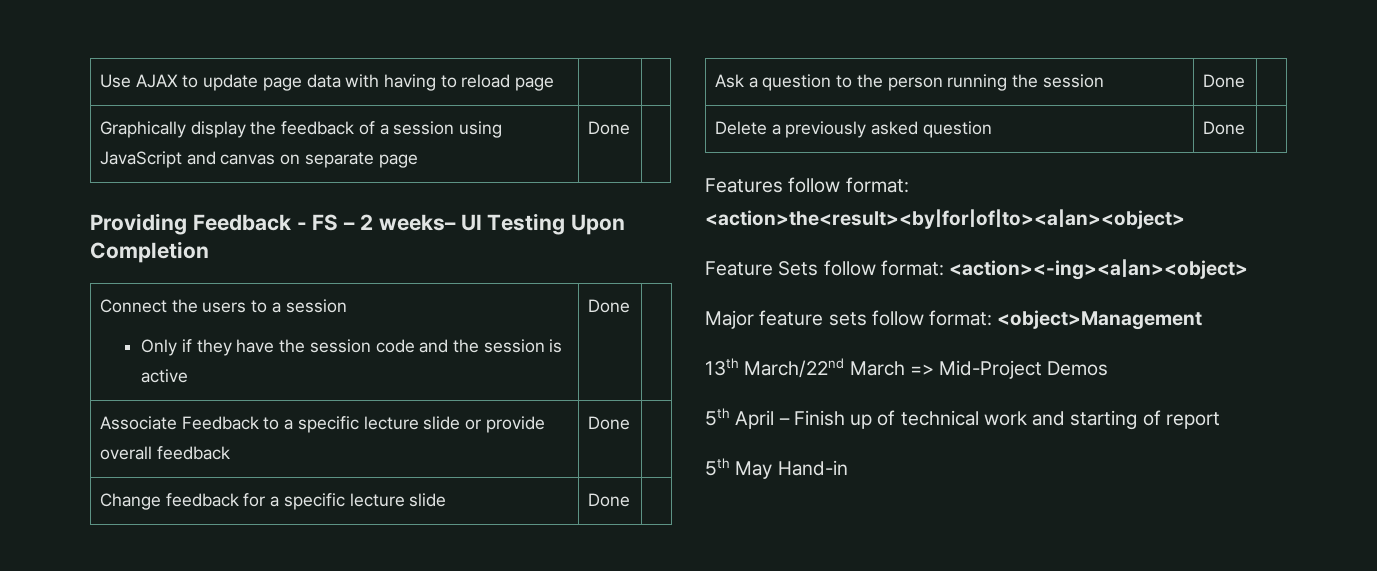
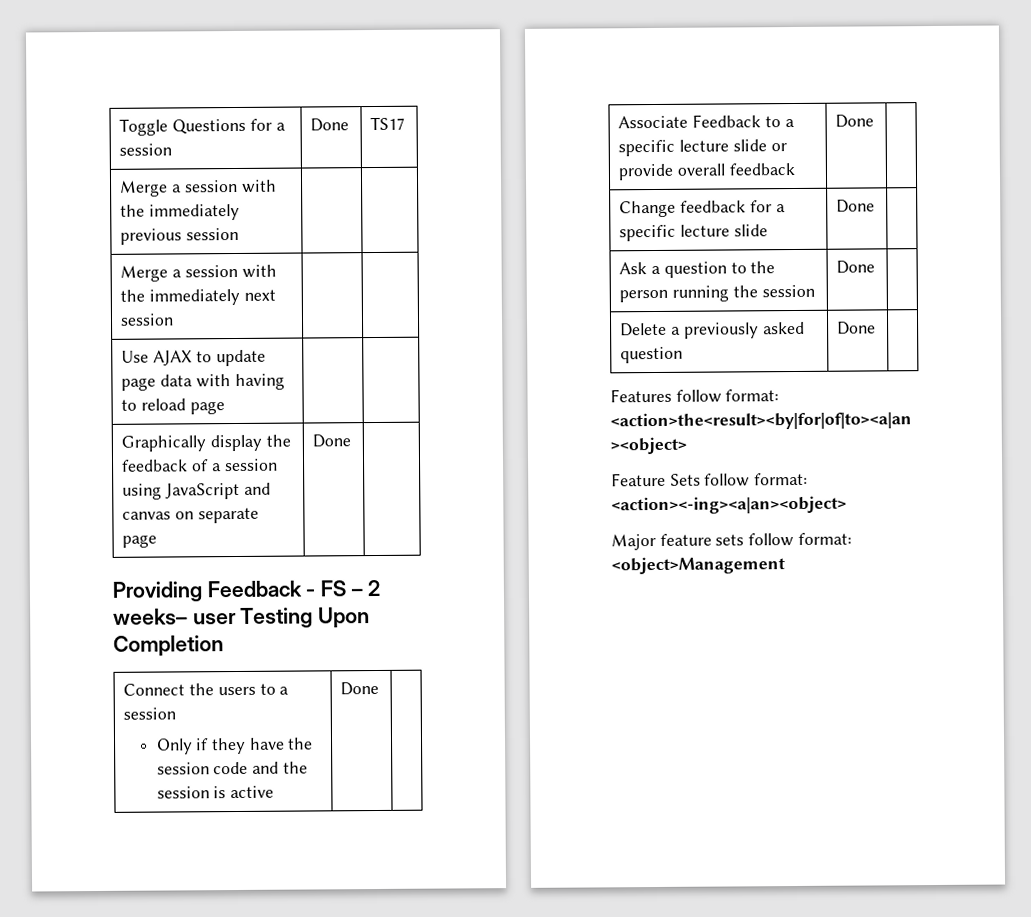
+ Toggle Questions for a session | Done | TS17
+ Merge a session with the immediately previous session | |
+ Merge a session with the immediately next session | |
- Providing Feedback - FS – 2 weeks– UI Testing Upon Completion
+ Providing Feedback - FS – 2 weeks– user Testing Upon Completion
- 13th March/22nd March => Mid-Project Demos
- 5th April – Finish up of technical work and starting of report
- 5th May Hand-in

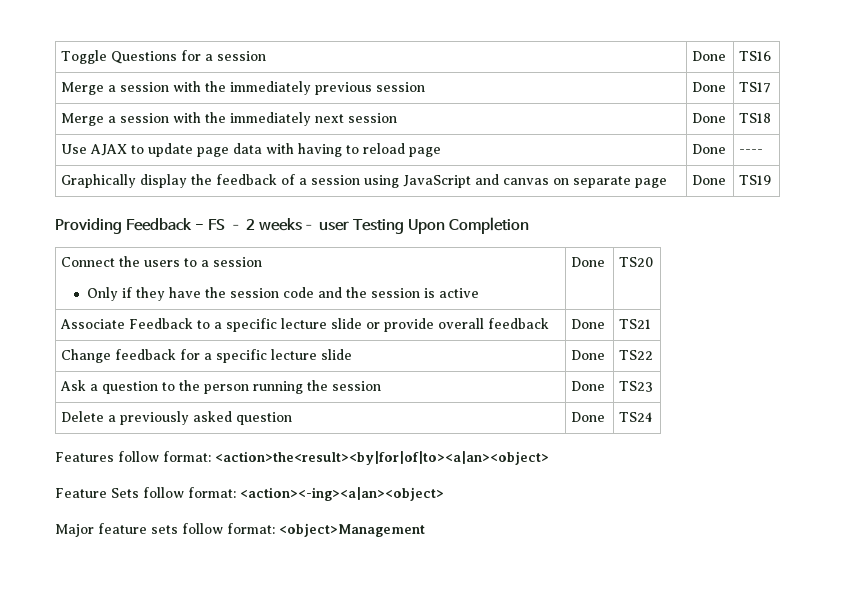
- Toggle Questions for a session | Done | TS17
- Merge a session with the immediately previous session | |
+ Toggle Questions for a session | Done | TS16
+ Merge a session with the immediately previous session | Done | TS17
- Merge a session with the immediately next session | |
+ Merge a session with the immediately next session | Done | TS18
- Use AJAX to update page data with having to reload page | |
+ Use AJAX to update page data with having to reload page | Done | ----
- Graphically display the feedback of a session using JavaScript and canvas on separate page | Done |
+ Graphically display the feedback of a session using JavaScript and canvas on separate page | Done | TS19
  Connect the users to a session
- Only if they have the session code and the session is active | Done |
+ Only if they have the session code and the session is active | Done | TS20
- Associate Feedback to a specific lecture slide or provide overall feedback | Done |
+ Associate Feedback to a specific lecture slide or provide overall feedback | Done | TS21
- Change feedback for a specific lecture slide | Done |
+ Change feedback for a specific lecture slide | Done | TS22
- Ask a question to the person running the session | Done |
+ Ask a question to the person running the session | Done | TS23
- Delete a previously asked question | Done |
+ Delete a previously asked question | Done | TS24

